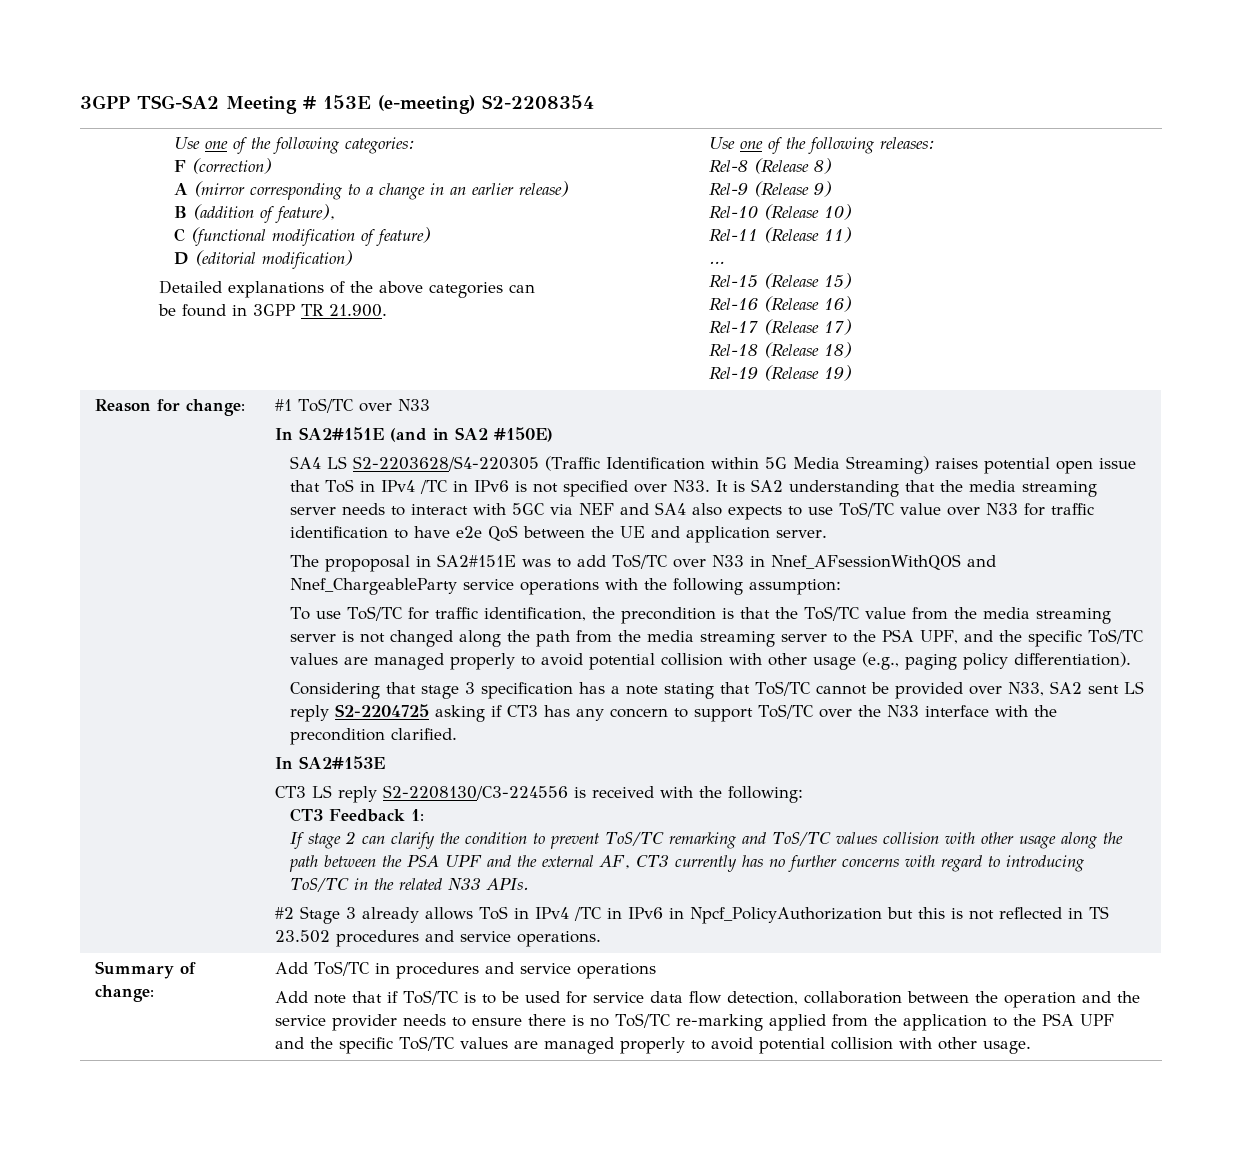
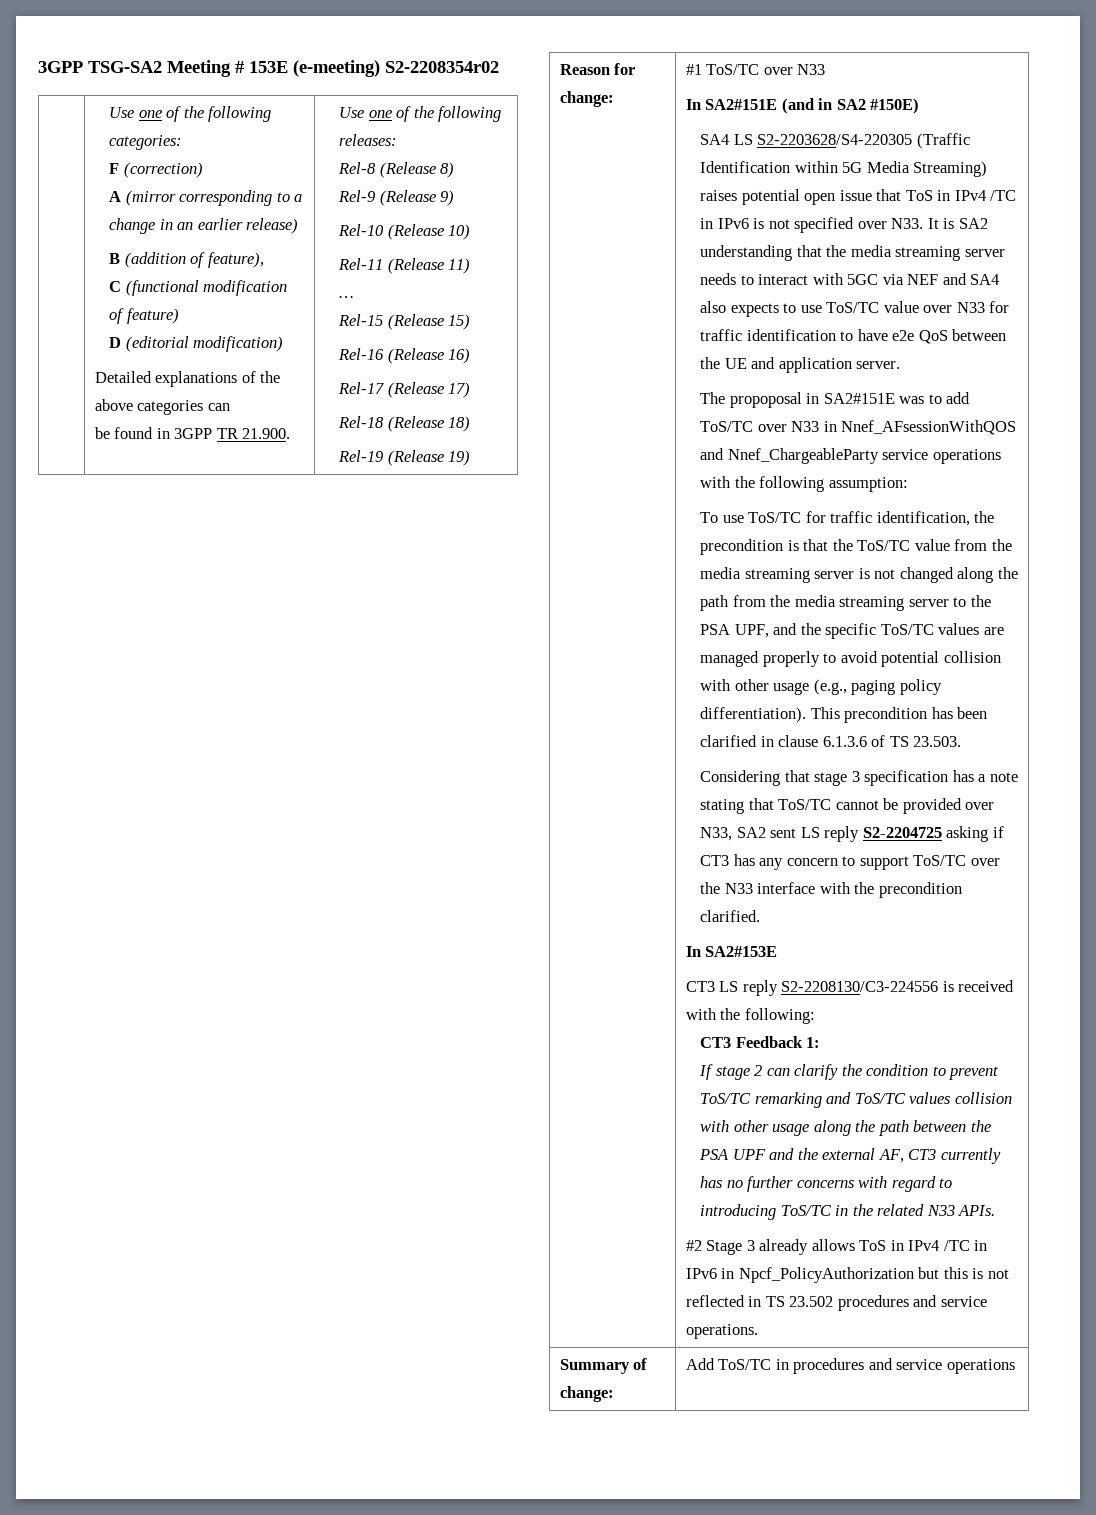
- 3GPP TSG-SA2 Meeting # 153E (e-meeting) S2-2208354
+ 3GPP TSG-SA2 Meeting # 153E (e-meeting) S2-2208354r02
+ This precondition has been clarified in clause 6.1.3.6 of TS 23.503.
- Add note that if ToS/TC is to be used for service data flow detection, collaboration between the operation and the service provider needs to ensure there is no ToS/TC re-marking applied from the application to the PSA UPF and the specific ToS/TC values are managed properly to avoid potential collision with other usage.

